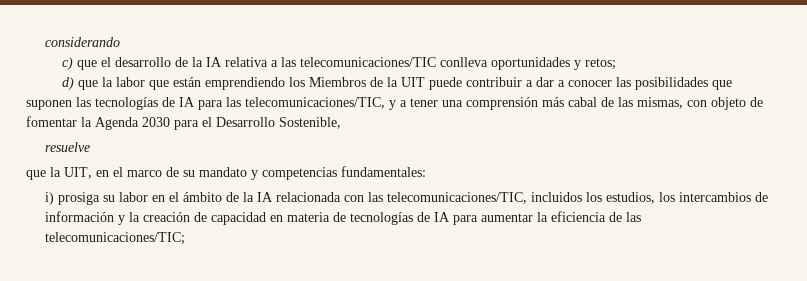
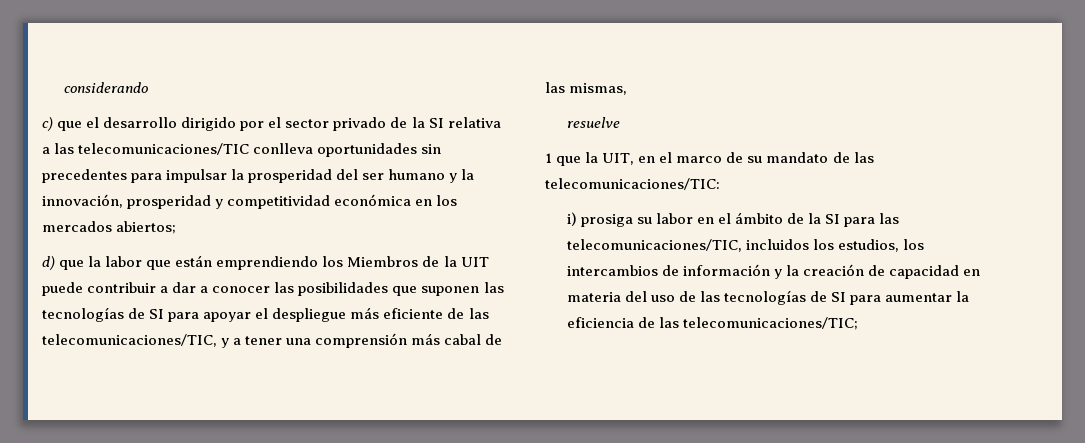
- c) que el desarrollo de la IA relativa a las telecomunicaciones/TIC conlleva oportunidades y retos;
+ c) que el desarrollo dirigido por el sector privado de la SI relativa a las telecomunicaciones/TIC conlleva oportunidades sin precedentes para impulsar la prosperidad del ser humano y la innovación, prosperidad y competitividad económica en los mercados abiertos;
- d) que la labor que están emprendiendo los Miembros de la UIT puede contribuir a dar a conocer las posibilidades que suponen las tecnologías de IA para las telecomunicaciones/TIC, y a tener una comprensión más cabal de las mismas, con objeto de fomentar la Agenda 2030 para el Desarrollo Sostenible,
+ d) que la labor que están emprendiendo los Miembros de la UIT puede contribuir a dar a conocer las posibilidades que suponen las tecnologías de SI para apoyar el despliegue más eficiente de las telecomunicaciones/TIC, y a tener una comprensión más cabal de las mismas,
- que la UIT, en el marco de su mandato y competencias fundamentales:
+ 1 que la UIT, en el marco de su mandato de las telecomunicaciones/TIC:
- i) prosiga su labor en el ámbito de la IA relacionada con las telecomunicaciones/TIC, incluidos los estudios, los intercambios de información y la creación de capacidad en materia de tecnologías de IA para aumentar la eficiencia de las telecomunicaciones/TIC;
+ i) prosiga su labor en el ámbito de la SI para las telecomunicaciones/TIC, incluidos los estudios, los intercambios de información y la creación de capacidad en materia del uso de las tecnologías de SI para aumentar la eficiencia de las telecomunicaciones/TIC;

